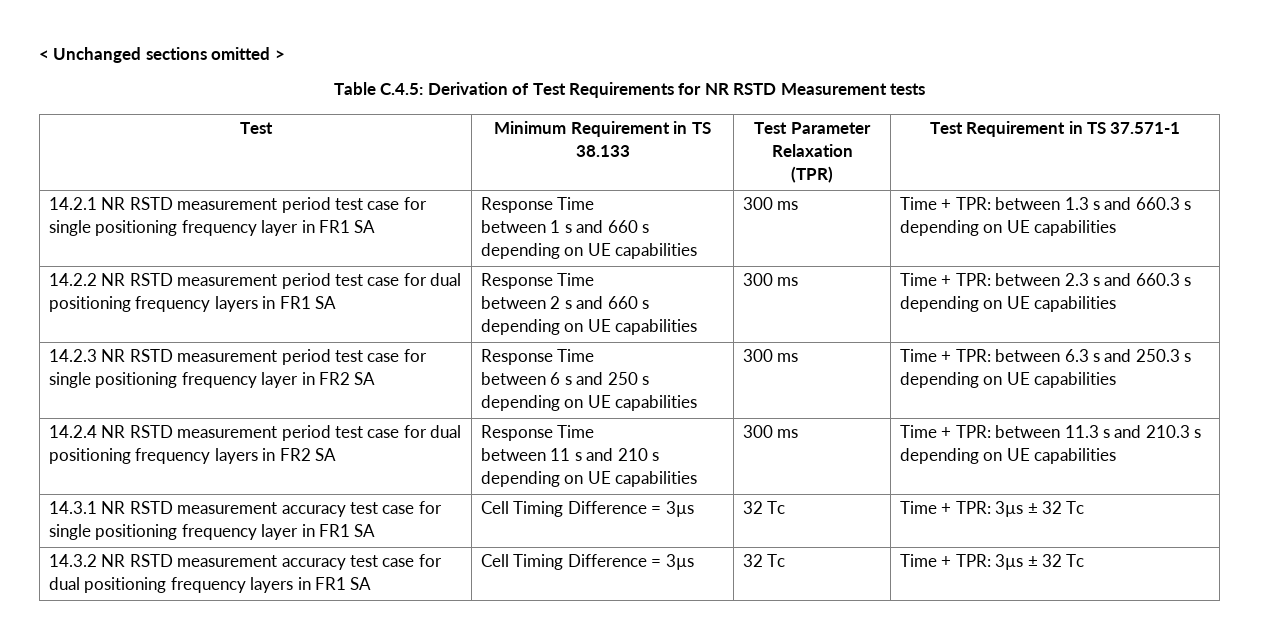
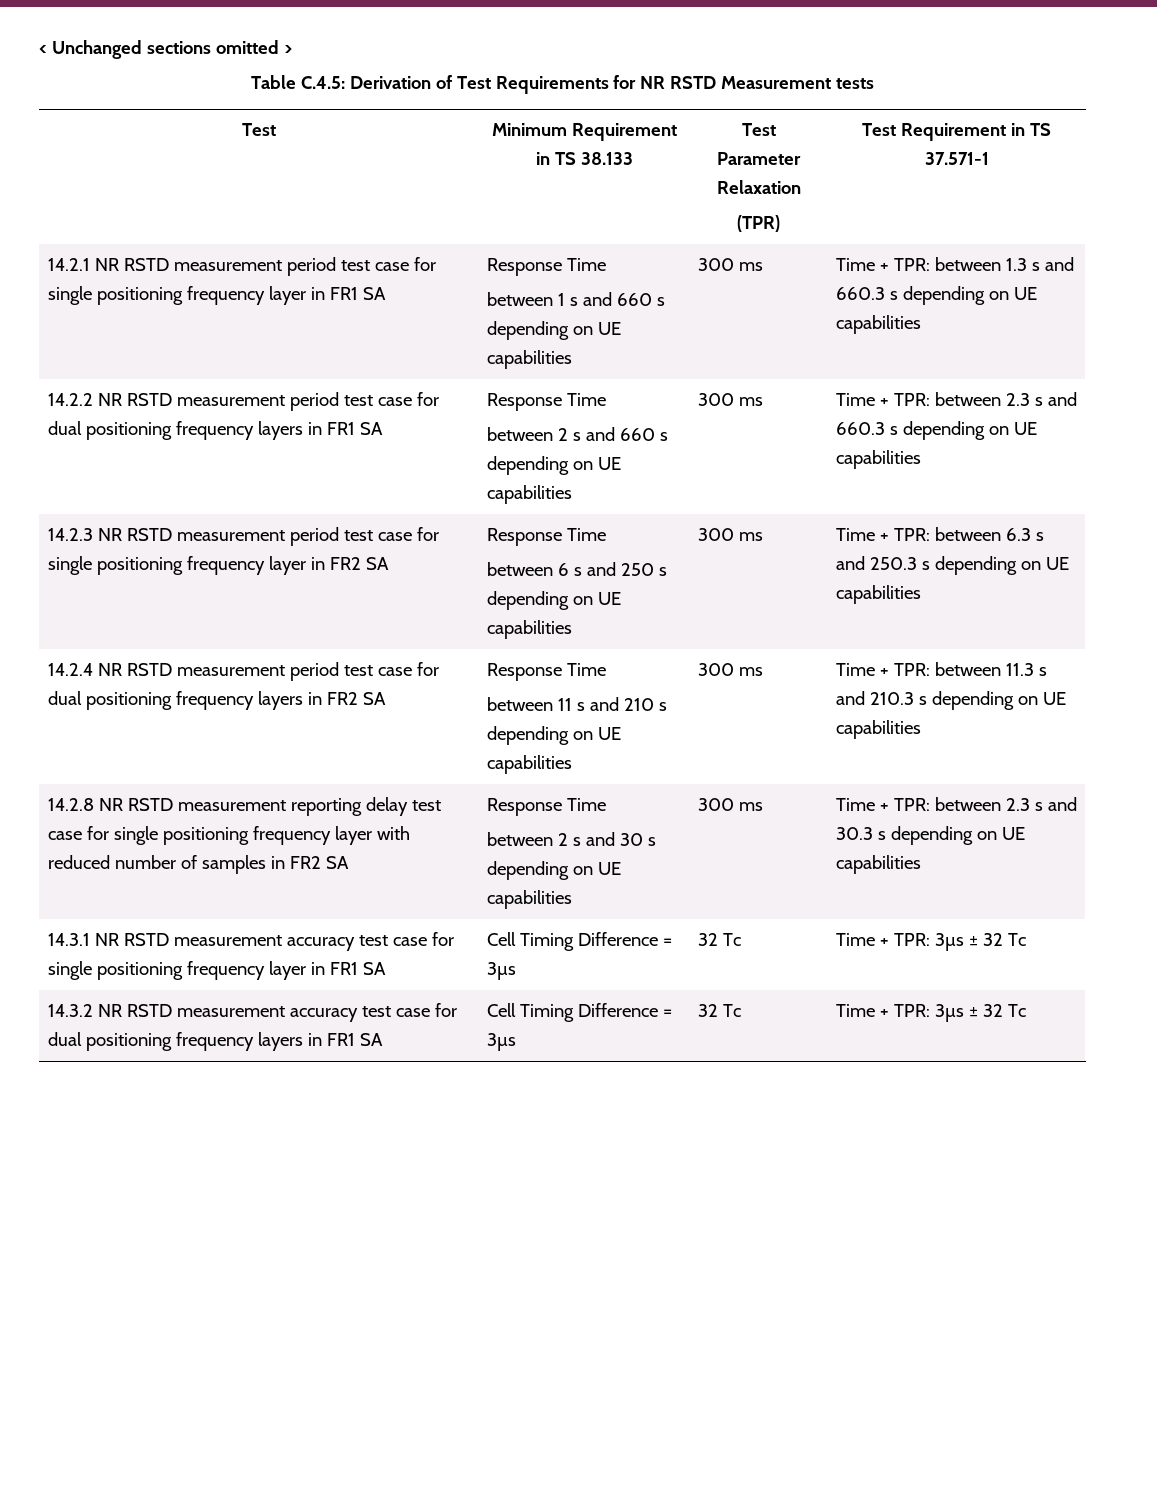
+ 14.2.8 NR RSTD measurement reporting delay test case for single positioning frequency layer with reduced number of samples in FR2 SA | Response Time
+ between 2 s and 30 s depending on UE capabilities | 300 ms | Time + TPR: between 2.3 s and 30.3 s depending on UE capabilities

